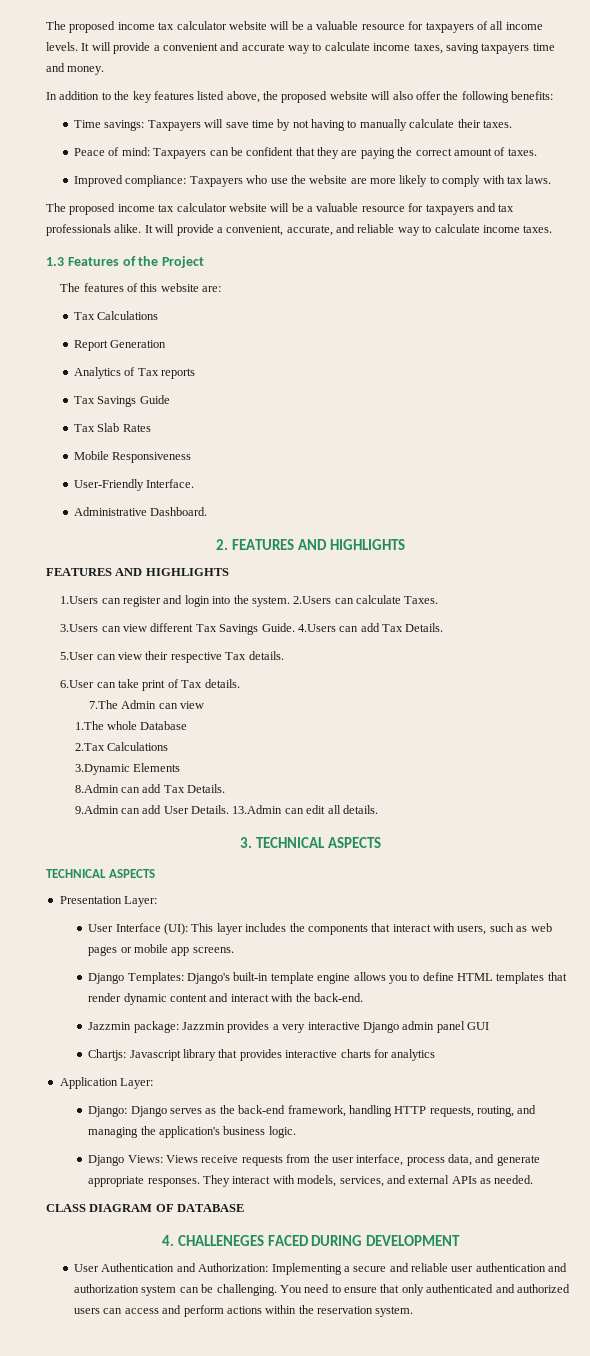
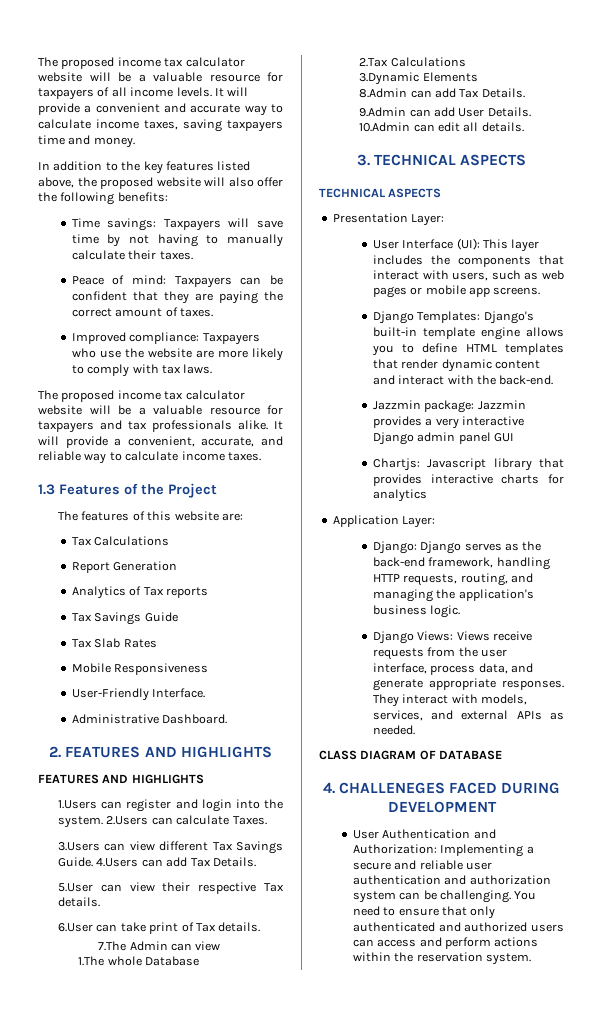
- 13.Admin can edit all details.
+ 10.Admin can edit all details.

